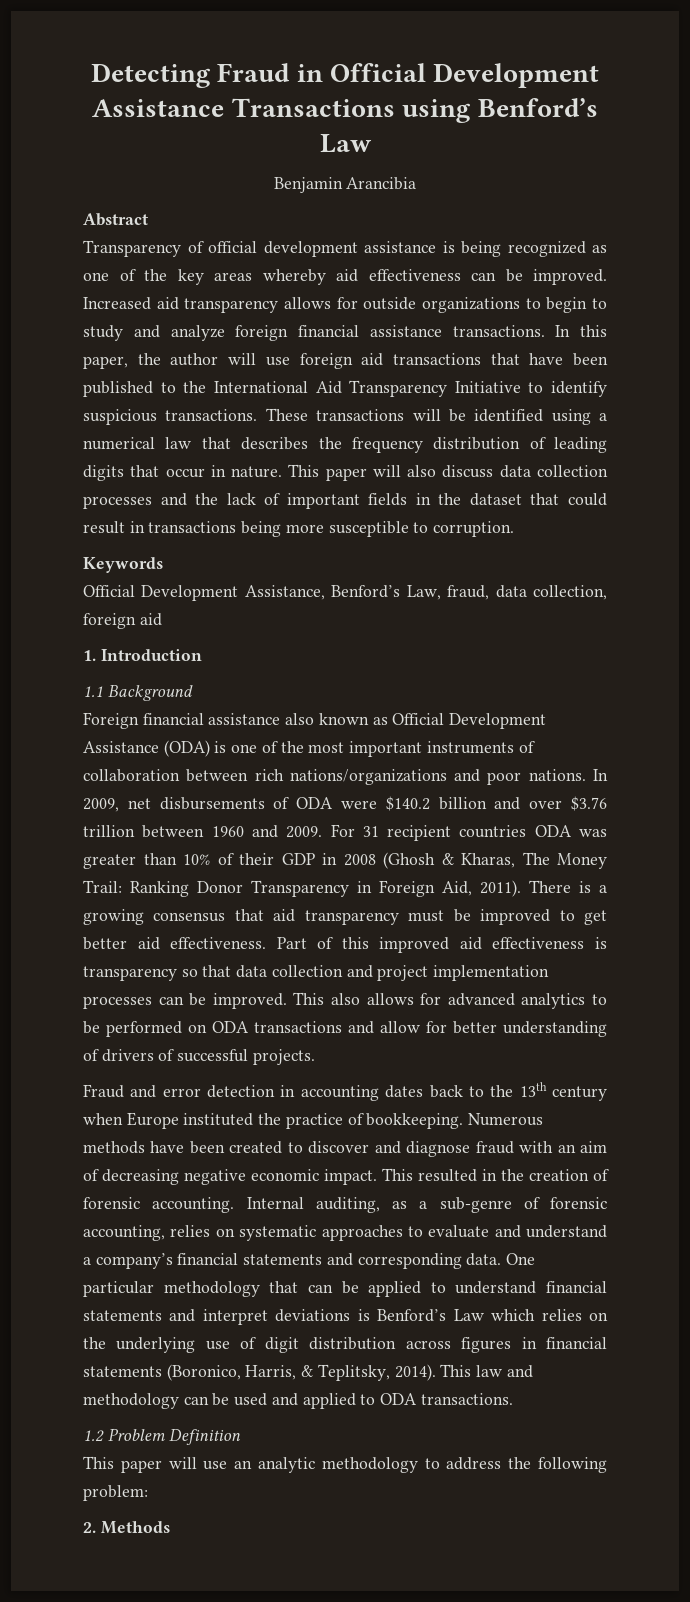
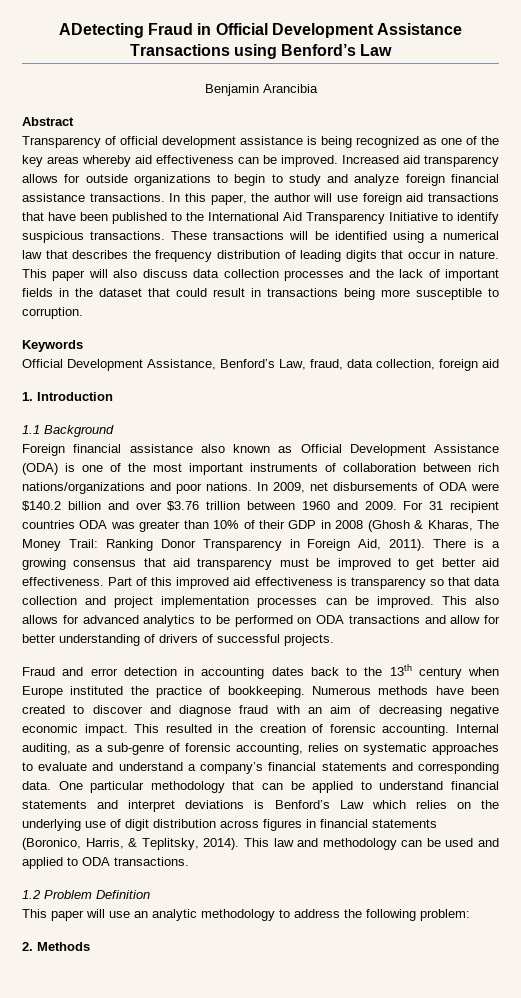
- Detecting Fraud in Official Development Assistance Transactions using Benford’s Law
+ ADetecting Fraud in Official Development Assistance Transactions using Benford’s Law

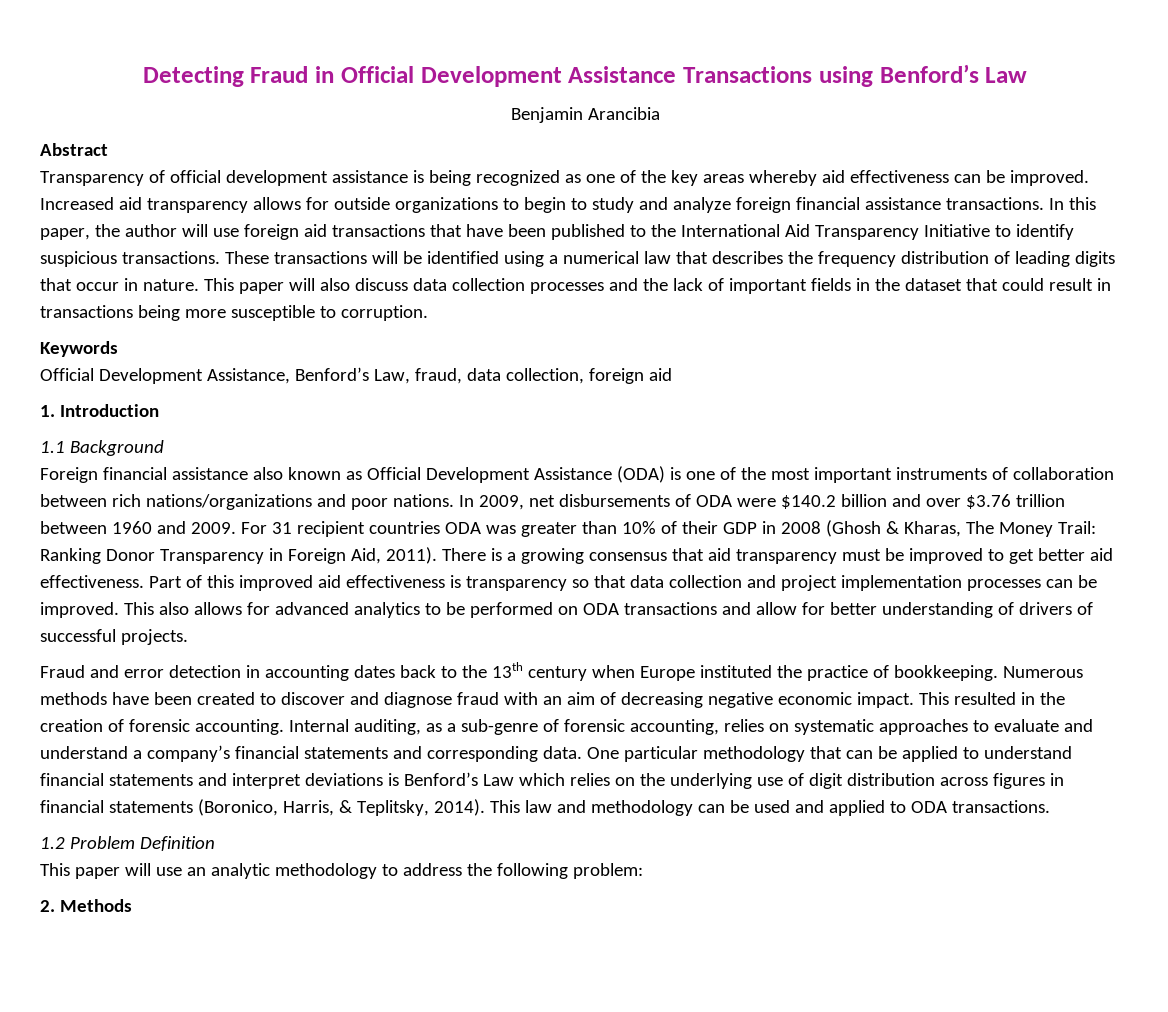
- ADetecting Fraud in Official Development Assistance Transactions using Benford’s Law
+ Detecting Fraud in Official Development Assistance Transactions using Benford’s Law

